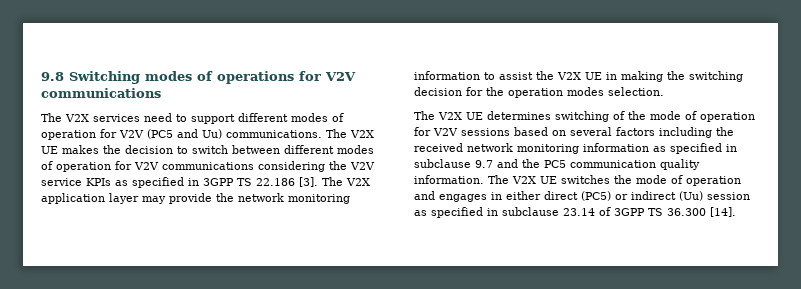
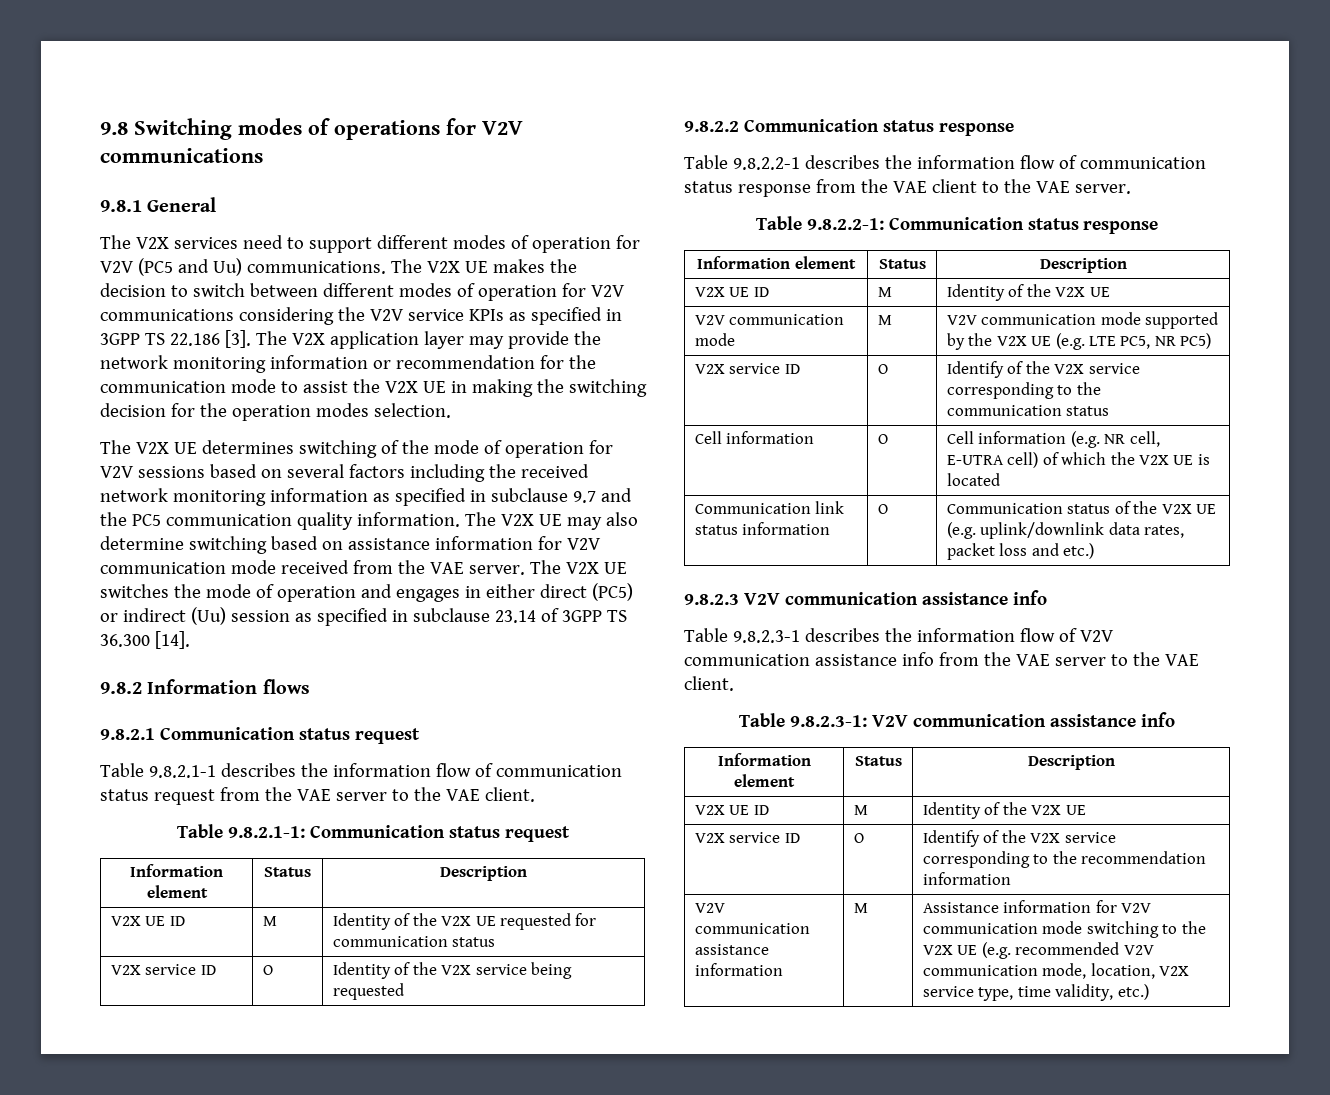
+ 9.8.1 General
- The V2X application layer may provide the network monitoring information to assist the V2X UE in making the switching decision for the operation modes selection.
+ The V2X application layer may provide the network monitoring information or recommendation for the communication mode to assist the V2X UE in making the switching decision for the operation modes selection.
- The V2X UE switches the mode of operation and engages in either direct (PC5) or indirect (Uu) session as specified in subclause 23.14 of 3GPP TS 36.300 [14].
+ The V2X UE may also determine switching based on assistance information for V2V communication mode received from the VAE server. The V2X UE switches the mode of operation and engages in either direct (PC5) or indirect (Uu) session as specified in subclause 23.14 of 3GPP TS 36.300 [14].
+ 9.8.2 Information flows
+ 9.8.2.1 Communication status request
+ Table 9.8.2.1-1 describes the information flow of communication status request from the VAE server to the VAE client.
+ Table 9.8.2.1-1: Communication status request
+ Information element | Status | Description
+ V2X UE ID | M | Identity of the V2X UE requested for communication status
+ V2X service ID | O | Identity of the V2X service being requested
+ 9.8.2.2 Communication status response
+ Table 9.8.2.2-1 describes the information flow of communication status response from the VAE client to the VAE server.
+ Table 9.8.2.2-1: Communication status response
+ Information element | Status | Description
+ V2X UE ID | M | Identity of the V2X UE
+ V2V communication mode | M | V2V communication mode supported by the V2X UE (e.g. LTE PC5, NR PC5)
+ V2X service ID | O | Identify of the V2X service corresponding to the communication status
+ Cell information | O | Cell information (e.g. NR cell, E-UTRA cell) of which the V2X UE is located
+ Communication link status information | O | Communication status of the V2X UE (e.g. uplink/downlink data rates, packet loss and etc.)
+ 9.8.2.3 V2V communication assistance info
+ Table 9.8.2.3-1 describes the information flow of V2V communication assistance info from the VAE server to the VAE client.
+ Table 9.8.2.3-1: V2V communication assistance info
+ Information element | Status | Description
+ V2X UE ID | M | Identity of the V2X UE
+ V2X service ID | O | Identify of the V2X service corresponding to the recommendation information
+ V2V communication assistance information | M | Assistance information for V2V communication mode switching to the V2X UE (e.g. recommended V2V communication mode, location, V2X service type, time validity, etc.)

